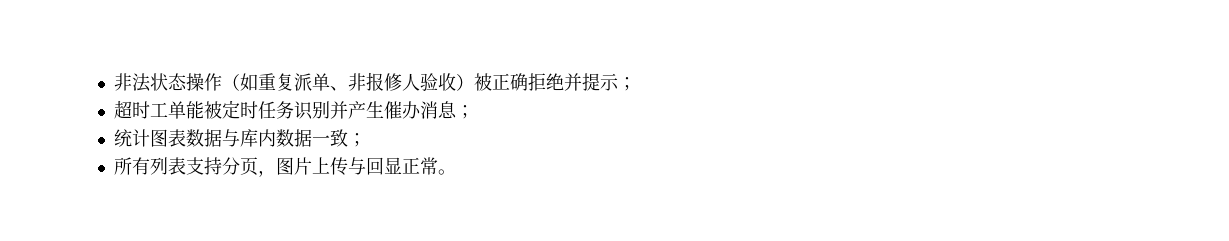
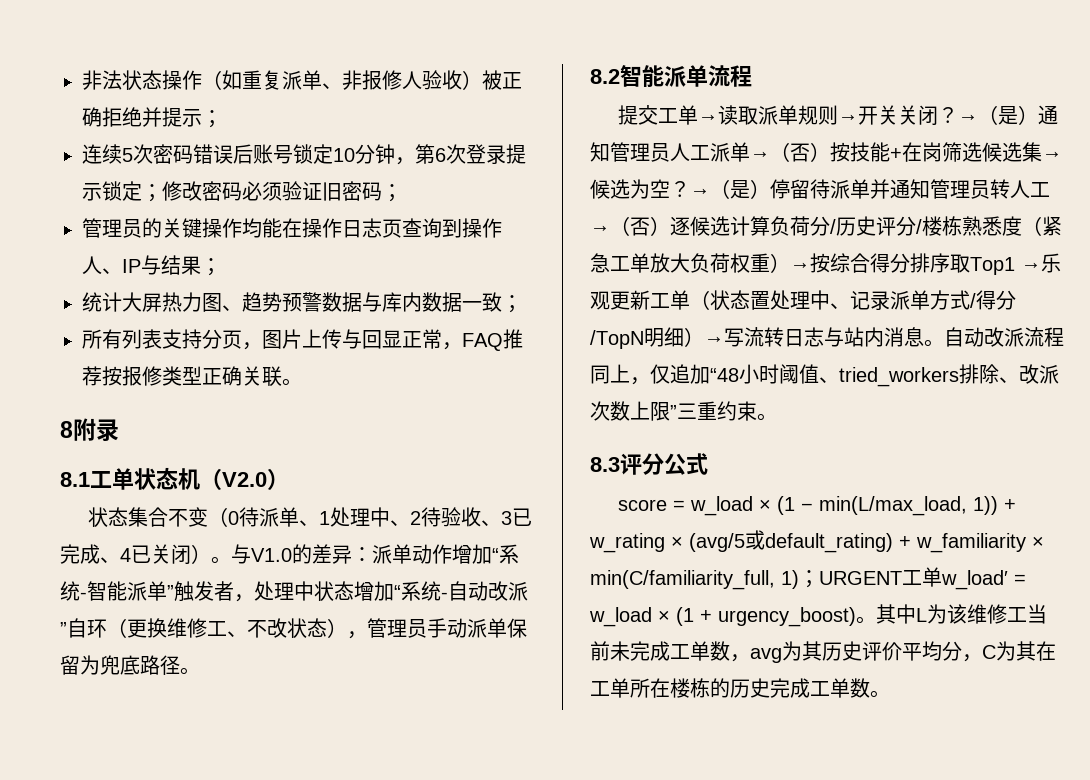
- 超时工单能被定时任务识别并产生催办消息；
- 统计图表数据与库内数据一致；
+ 连续5次密码错误后账号锁定10分钟，第6次登录提示锁定；修改密码必须验证旧密码；
+ 管理员的关键操作均能在操作日志页查询到操作人、IP与结果；
+ 统计大屏热力图、趋势预警数据与库内数据一致；
- 所有列表支持分页，图片上传与回显正常。
+ 所有列表支持分页，图片上传与回显正常，FAQ推荐按报修类型正确关联。
+ 8附录
+ 8.1工单状态机（V2.0）
+ 状态集合不变（0待派单、1处理中、2待验收、3已完成、4已关闭）。与V1.0的差异：派单动作增加“系统-智能派单”触发者，处理中状态增加“系统-自动改派”自环（更换维修工、不改状态），管理员手动派单保留为兜底路径。
+ 8.2智能派单流程
+ 提交工单→读取派单规则→开关关闭？→（是）通知管理员人工派单→（否）按技能+在岗筛选候选集→候选为空？→（是）停留待派单并通知管理员转人工→（否）逐候选计算负荷分/历史评分/楼栋熟悉度（紧急工单放大负荷权重）→按综合得分排序取Top1 →乐观更新工单（状态置处理中、记录派单方式/得分/TopN明细）→写流转日志与站内消息。自动改派流程同上，仅追加“48小时阈值、tried_workers排除、改派次数上限”三重约束。
+ 8.3评分公式
+ score = w_load × (1 − min(L/max_load, 1)) + w_rating × (avg/5或default_rating) + w_familiarity × min(C/familiarity_full, 1)；URGENT工单w_load′ = w_load × (1 + urgency_boost)。其中L为该维修工当前未完成工单数，avg为其历史评价平均分，C为其在工单所在楼栋的历史完成工单数。

